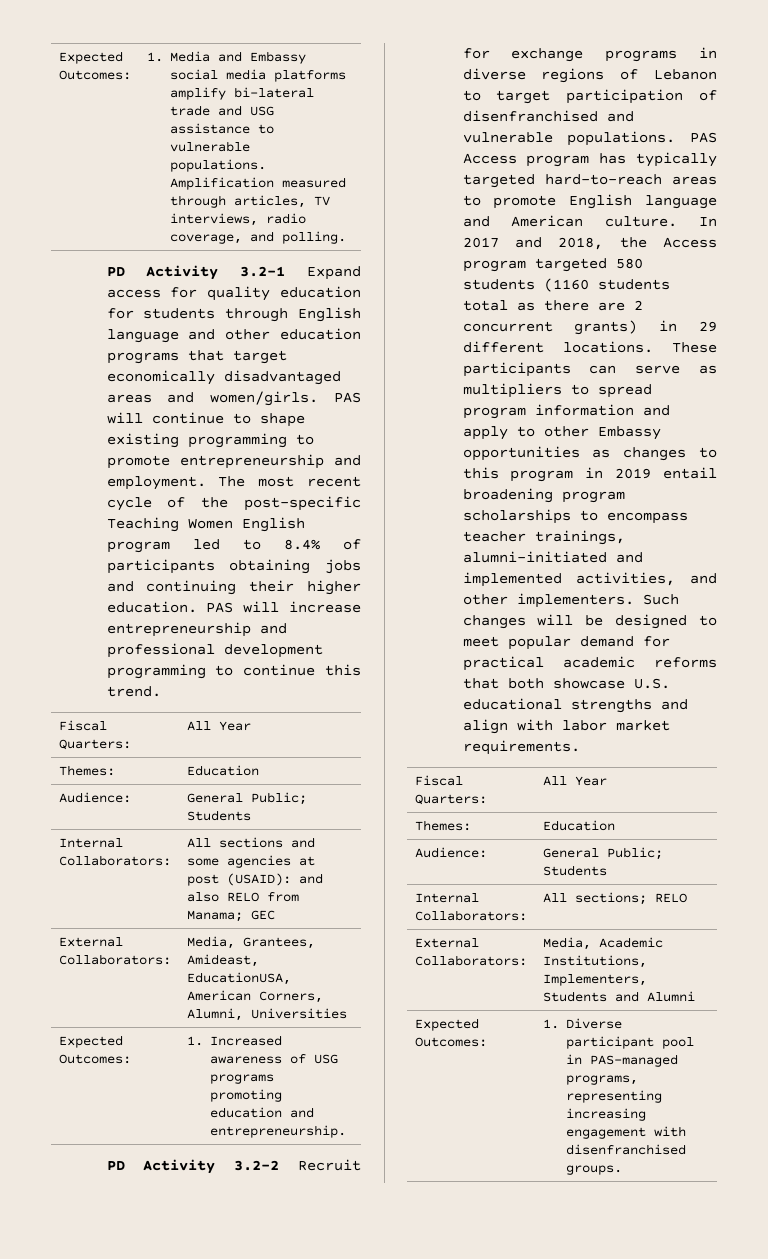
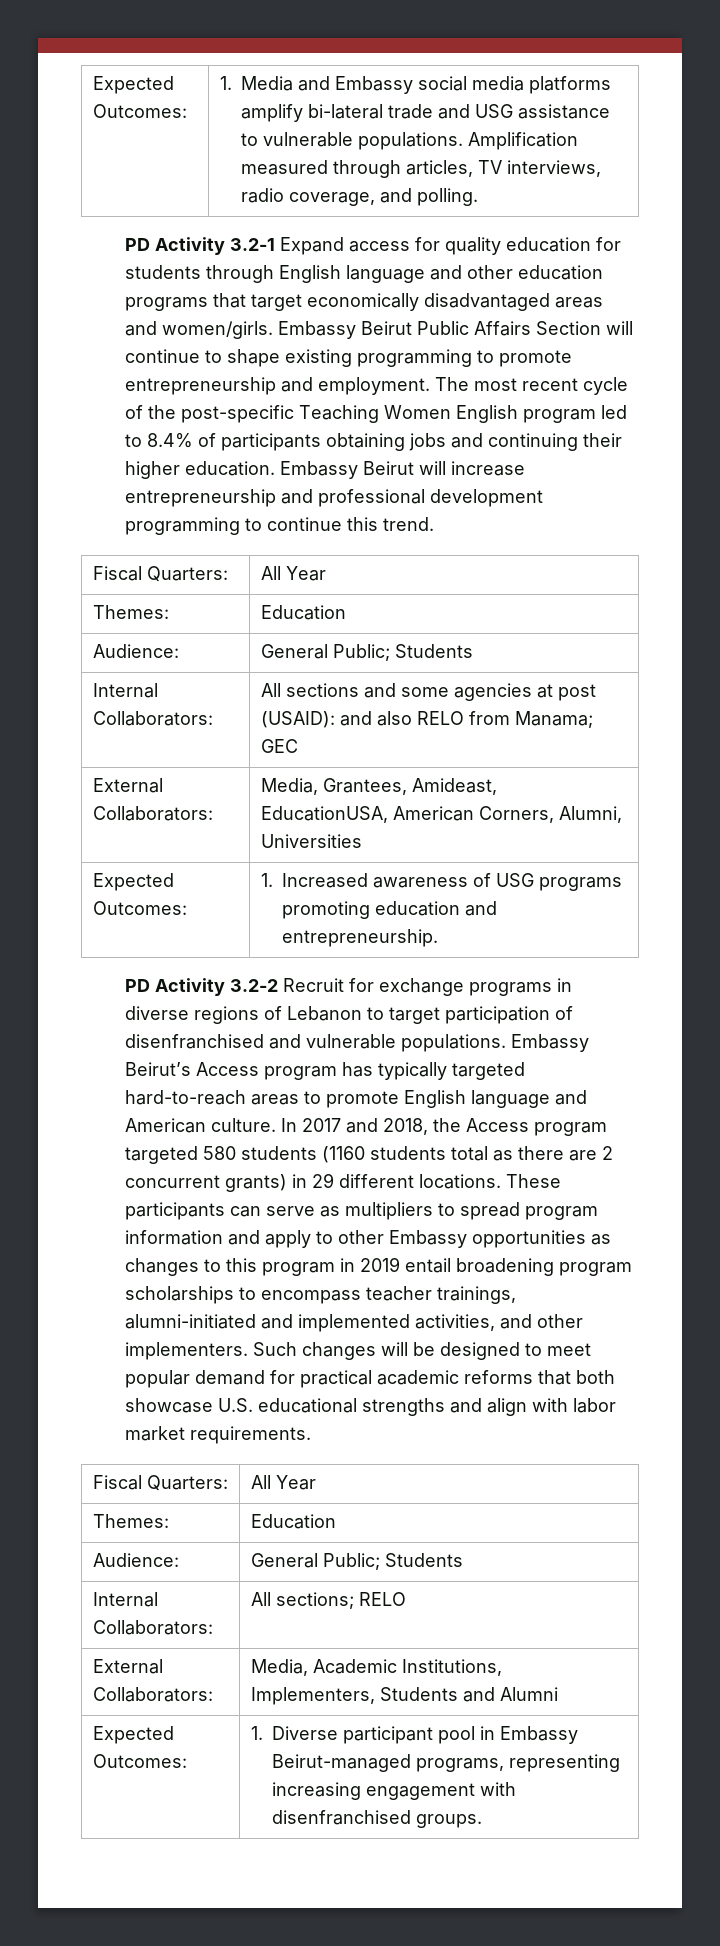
- PAS will continue to shape existing programming to promote entrepreneurship and employment.
+ Embassy Beirut Public Affairs Section will continue to shape existing programming to promote entrepreneurship and employment.
- PAS will increase entrepreneurship and professional development programming to continue this trend.
+ Embassy Beirut will increase entrepreneurship and professional development programming to continue this trend.
- PAS Access program has typically targeted hard-to-reach areas to promote English language and American culture.
+ Embassy Beirut’s Access program has typically targeted hard-to-reach areas to promote English language and American culture.
- Expected Outcomes: | 1. Diverse participant pool in PAS-managed programs, representing increasing engagement with disenfranchised groups.
+ Expected Outcomes: | 1. Diverse participant pool in Embassy Beirut-managed programs, representing increasing engagement with disenfranchised groups.

